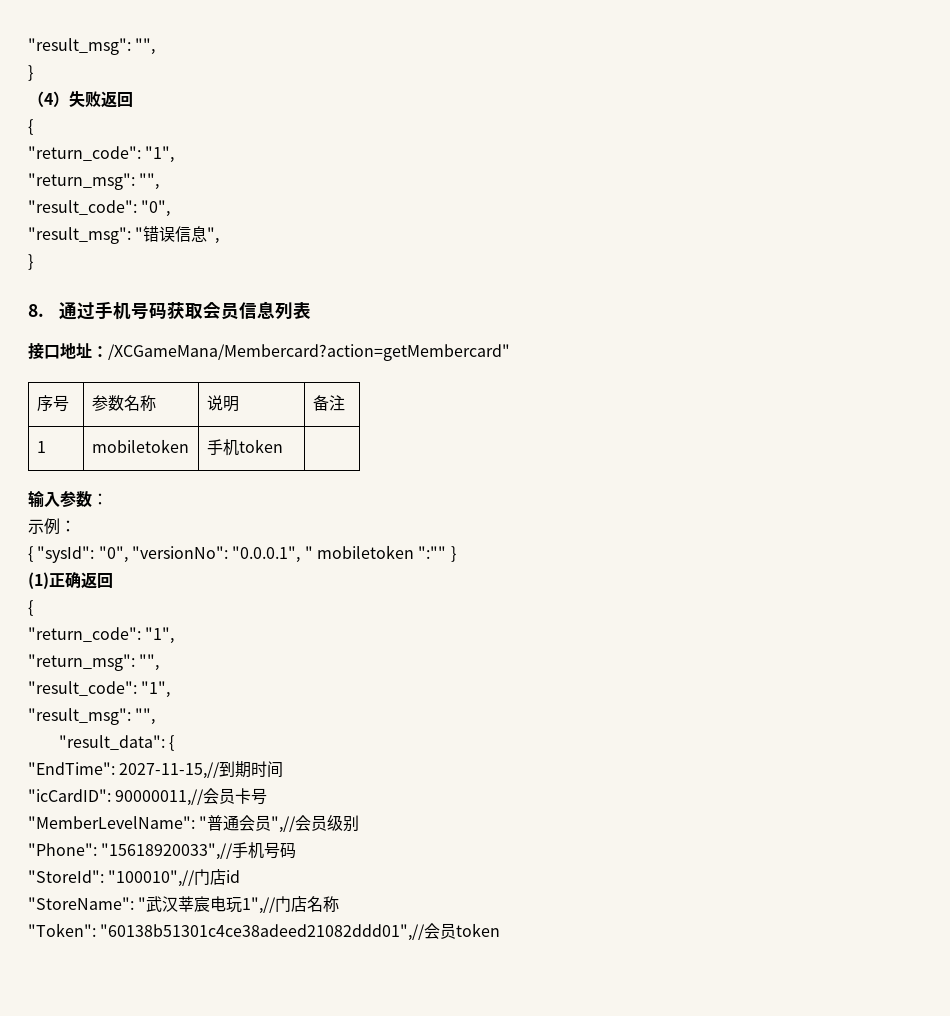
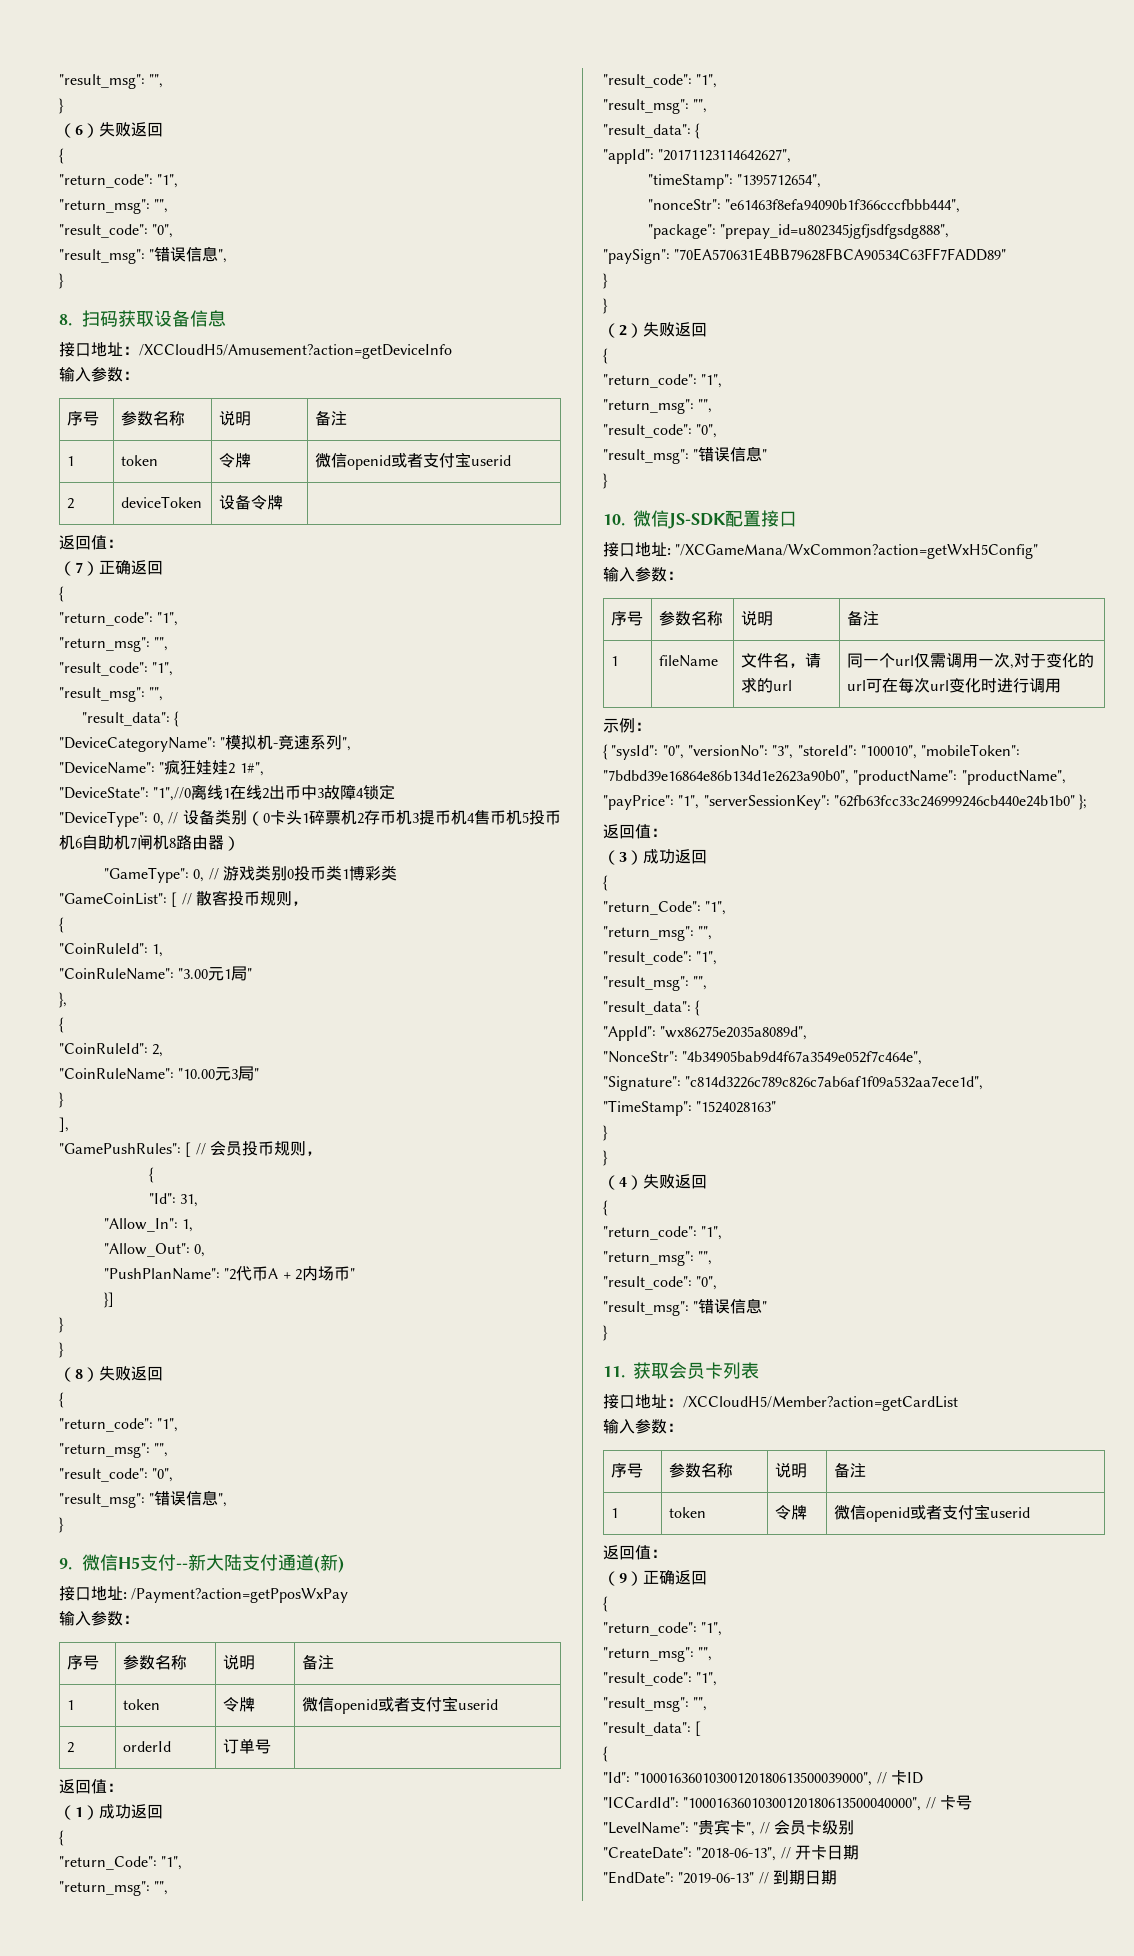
- （4）失败返回
+ （6）失败返回
- 8.通过手机号码获取会员信息列表
- 接口地址：/XCGameMana/Membercard?action=getMembercard"
+ 8.扫码获取设备信息
+ 接口地址：/XCCloudH5/Amusement?action=getDeviceInfo
+ 输入参数：
  序号 | 参数名称 | 说明 | 备注
- 1 | mobiletoken | 手机token |
- 输入参数：
- 示例：
- { "sysId": "0", "versionNo": "0.0.0.1", " mobiletoken ":"" }
- (1)正确返回
+ 1 | token | 令牌 | 微信openid或者支付宝userid
+ 2 | deviceToken | 设备令牌 |
+ 返回值：
+ （7）正确返回
- "EndTime": 2027-11-15,//到期时间
- "icCardID": 90000011,//会员卡号
- "MemberLevelName": "普通会员",//会员级别
- "Phone": "15618920033",//手机号码
- "StoreId": "100010",//门店id
- "StoreName": "武汉莘宸电玩1",//门店名称
- "Token": "60138b51301c4ce38adeed21082ddd01",//会员token
+ "DeviceCategoryName": "模拟机-竞速系列",
+ "DeviceName": "疯狂娃娃2 1#",
+ "DeviceState": "1",//0离线1在线2出币中3故障4锁定
+ "DeviceType": 0, // 设备类别（0卡头1碎票机2存币机3提币机4售币机5投币机6自助机7闸机8路由器）
+ "GameType": 0, // 游戏类别0投币类1博彩类
+ "GameCoinList": [ // 散客投币规则，
+ {
+ "CoinRuleId": 1,
+ "CoinRuleName": "3.00元1局"
+ },
+ {
+ "CoinRuleId": 2,
+ "CoinRuleName": "10.00元3局"
+ }
+ ],
+ "GamePushRules": [ // 会员投币规则，
+ {
+ "Id": 31,
+ "Allow_In": 1,
+ "Allow_Out": 0,
+ "PushPlanName": "2代币A + 2内场币"
+ }]
+ }
+ }
+ （8）失败返回
+ {
+ "return_code": "1",
+ "return_msg": "",
+ "result_code": "0",
+ "result_msg": "错误信息",
+ }
+ 9.微信H5支付--新大陆支付通道(新)
+ 接口地址: /Payment?action=getPposWxPay
+ 输入参数：
+ 序号 | 参数名称 | 说明 | 备注
+ 1 | token | 令牌 | 微信openid或者支付宝userid
+ 2 | orderId | 订单号 |
+ 返回值：
+ （1）成功返回
+ {
+ "return_Code": "1",
+ "return_msg": "",
+ "result_code": "1",
+ "result_msg": "",
+ "result_data": {
+ "appId": "20171123114642627",
+ "timeStamp": "1395712654",
+ "nonceStr": "e61463f8efa94090b1f366cccfbbb444",
+ "package": "prepay_id=u802345jgfjsdfgsdg888",
+ "paySign": "70EA570631E4BB79628FBCA90534C63FF7FADD89"
+ }
+ }
+ （2）失败返回
+ {
+ "return_code": "1",
+ "return_msg": "",
+ "result_code": "0",
+ "result_msg": "错误信息"
+ }
+ 10.微信JS-SDK配置接口
+ 接口地址: "/XCGameMana/WxCommon?action=getWxH5Config"
+ 输入参数：
+ 序号 | 参数名称 | 说明 | 备注
+ 1 | fileName | 文件名，请求的url | 同一个url仅需调用一次,对于变化的url可在每次url变化时进行调用
+ 示例：
+ { "sysId": "0", "versionNo": "3", "storeId": "100010", "mobileToken": "7bdbd39e16864e86b134d1e2623a90b0", "productName": "productName", "payPrice": "1", "serverSessionKey": "62fb63fcc33c246999246cb440e24b1b0" };
+ 返回值：
+ （3）成功返回
+ {
+ "return_Code": "1",
+ "return_msg": "",
+ "result_code": "1",
+ "result_msg": "",
+ "result_data": {
+ "AppId": "wx86275e2035a8089d",
+ "NonceStr": "4b34905bab9d4f67a3549e052f7c464e",
+ "Signature": "c814d3226c789c826c7ab6af1f09a532aa7ece1d",
+ "TimeStamp": "1524028163"
+ }
+ }
+ （4）失败返回
+ {
+ "return_code": "1",
+ "return_msg": "",
+ "result_code": "0",
+ "result_msg": "错误信息"
+ }
+ 11.获取会员卡列表
+ 接口地址：/XCCloudH5/Member?action=getCardList
+ 输入参数：
+ 序号 | 参数名称 | 说明 | 备注
+ 1 | token | 令牌 | 微信openid或者支付宝userid
+ 返回值：
+ （9）正确返回
+ {
+ "return_code": "1",
+ "return_msg": "",
+ "result_code": "1",
+ "result_msg": "",
+ "result_data": [
+ {
+ "Id": "10001636010300120180613500039000", // 卡ID
+ "ICCardId": "10001636010300120180613500040000", // 卡号
+ "LevelName": "贵宾卡", // 会员卡级别
+ "CreateDate": "2018-06-13", // 开卡日期
+ "EndDate": "2019-06-13" // 到期日期

